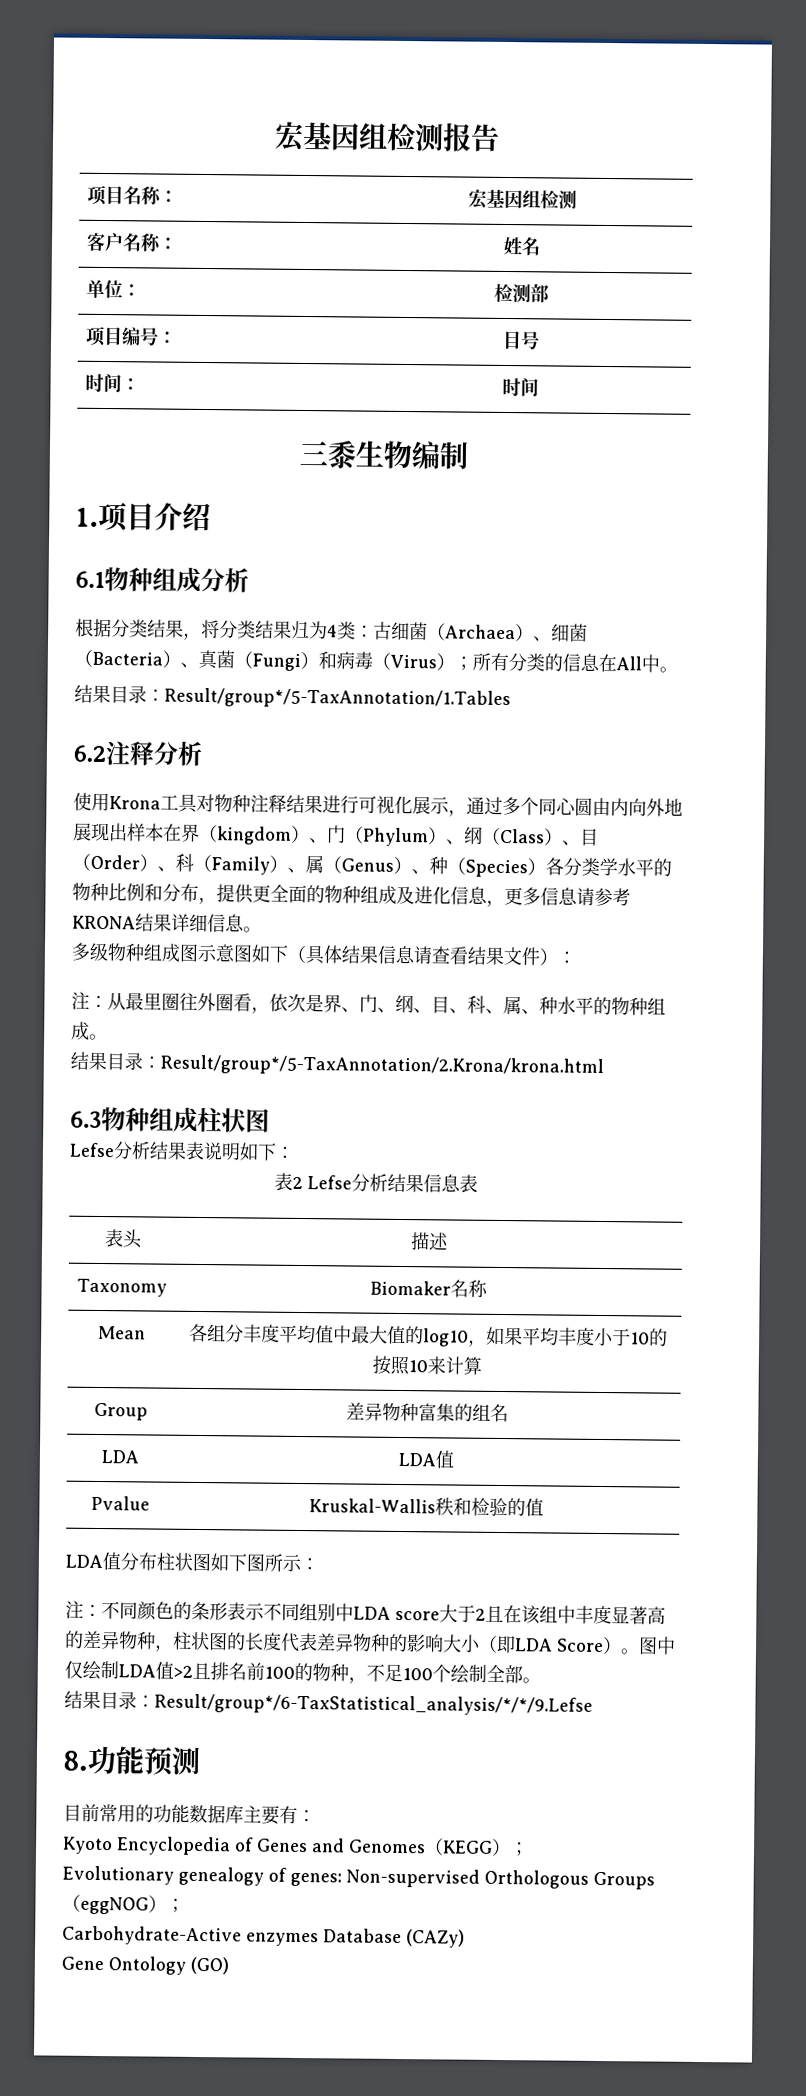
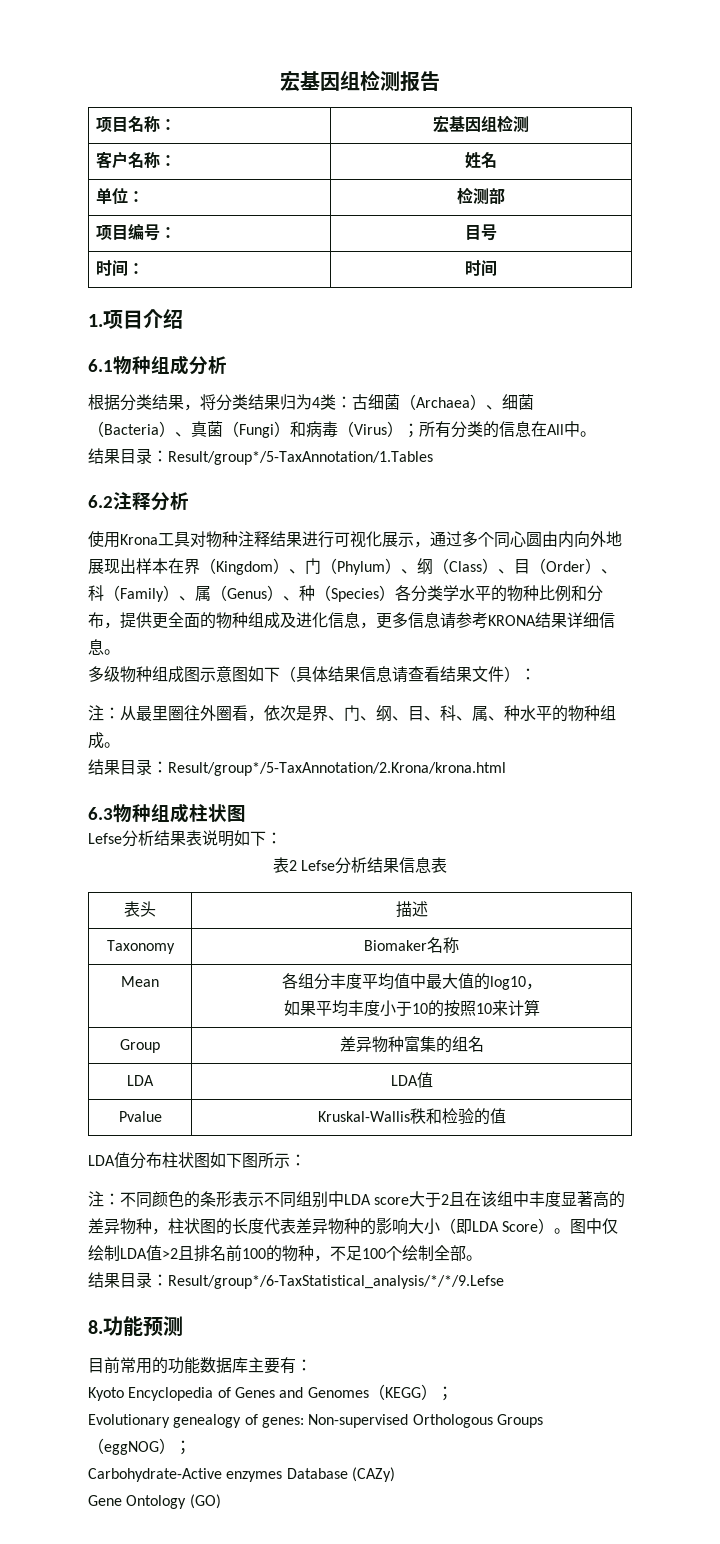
- 三黍生物编制
- 使用Krona工具对物种注释结果进行可视化展示，通过多个同心圆由内向外地展现出样本在界（kingdom）、门（Phylum）、纲（Class）、目（Order）、科（Family）、属（Genus）、种（Species）各分类学水平的物种比例和分布，提供更全面的物种组成及进化信息，更多信息请参考KRONA结果详细信息。
+ 使用Krona工具对物种注释结果进行可视化展示，通过多个同心圆由内向外地展现出样本在界（Kingdom）、门（Phylum）、纲（Class）、目（Order）、科（Family）、属（Genus）、种（Species）各分类学水平的物种比例和分布，提供更全面的物种组成及进化信息，更多信息请参考KRONA结果详细信息。
- Mean | 各组分丰度平均值中最大值的log10，如果平均丰度小于10的按照10来计算
+ Mean | 各组分丰度平均值中最大值的log10，
+ 如果平均丰度小于10的按照10来计算

